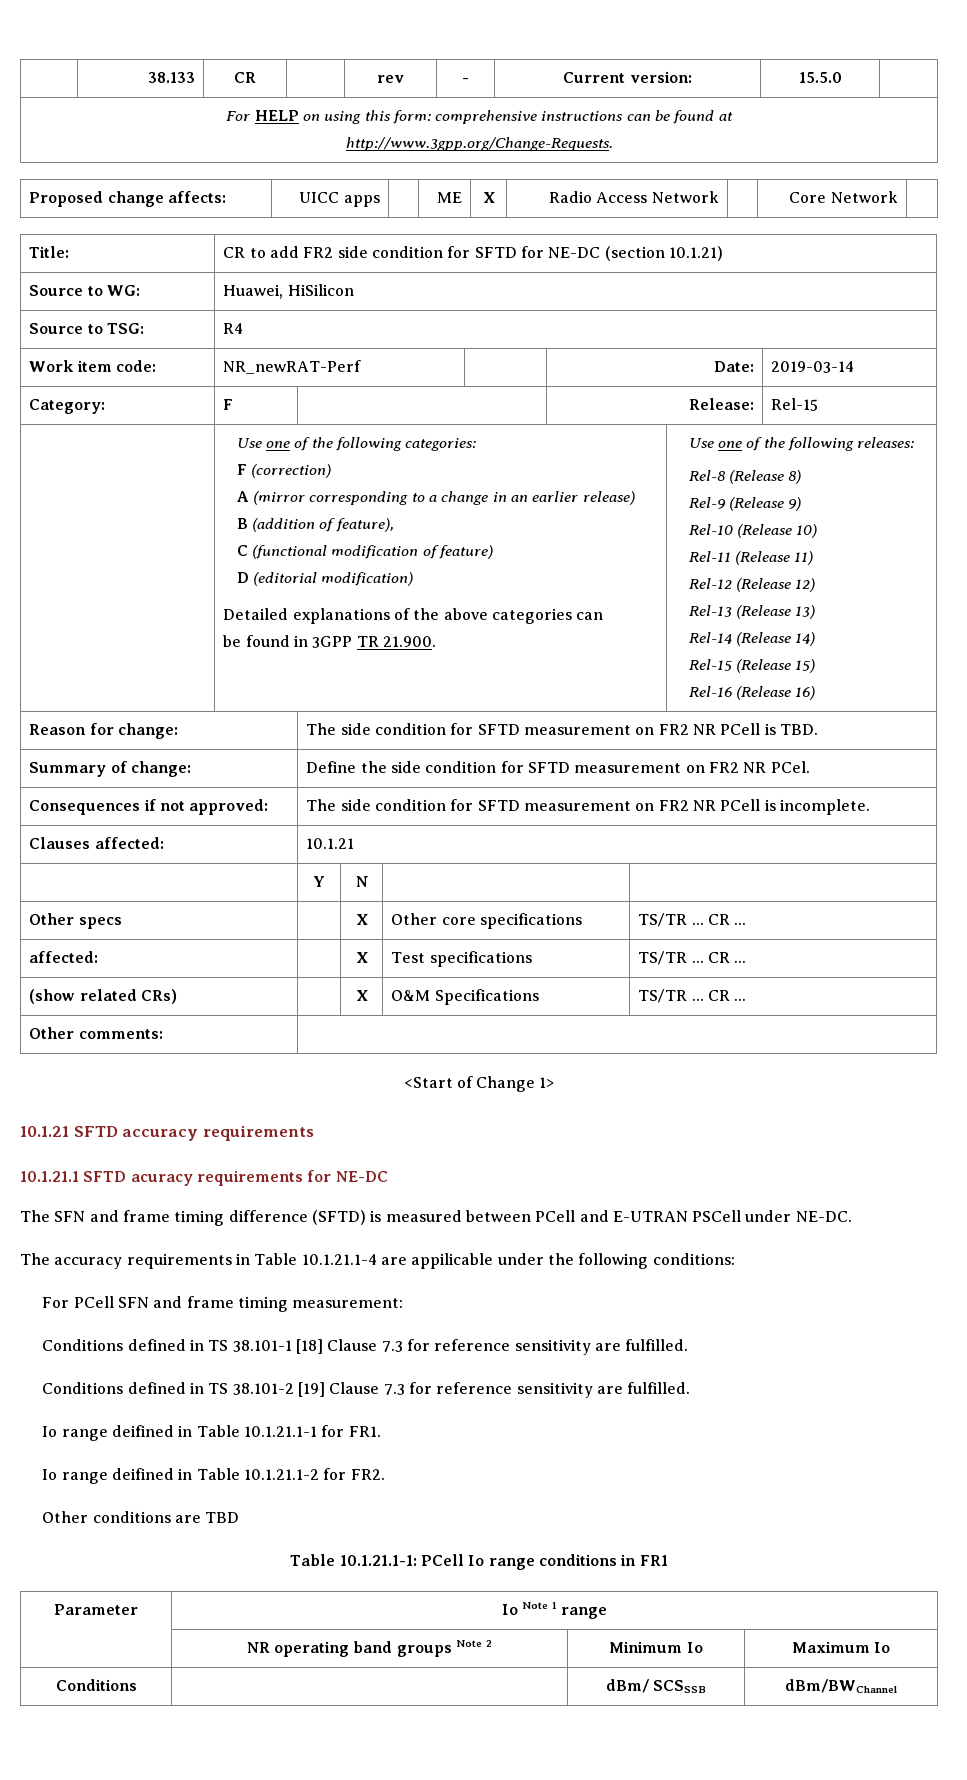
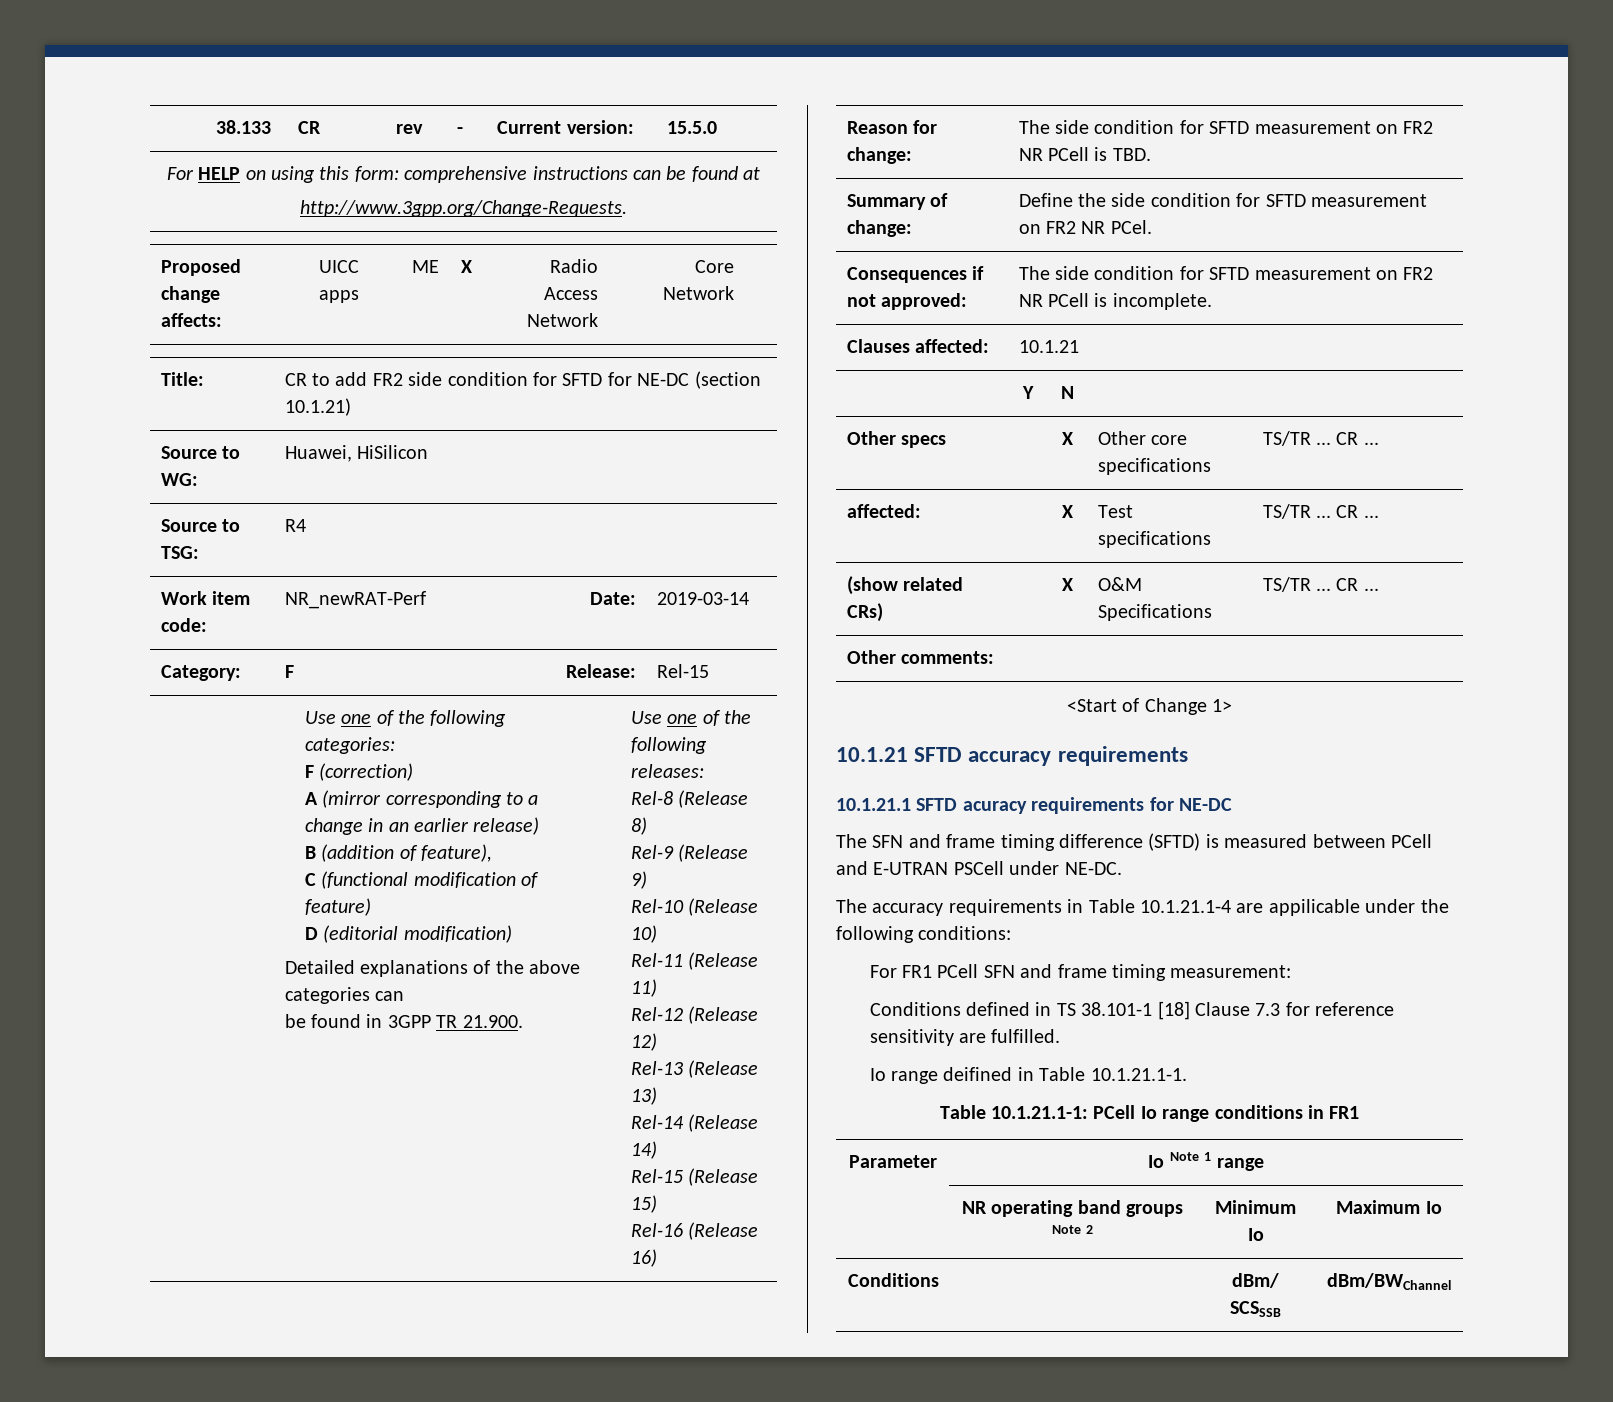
- For PCell SFN and frame timing measurement:
+ For FR1 PCell SFN and frame timing measurement:
- Conditions defined in TS 38.101-2 [19] Clause 7.3 for reference sensitivity are fulfilled.
- Io range deifined in Table 10.1.21.1-1 for FR1.
- Io range deifined in Table 10.1.21.1-2 for FR2.
- Other conditions are TBD
+ Io range deifined in Table 10.1.21.1-1.

